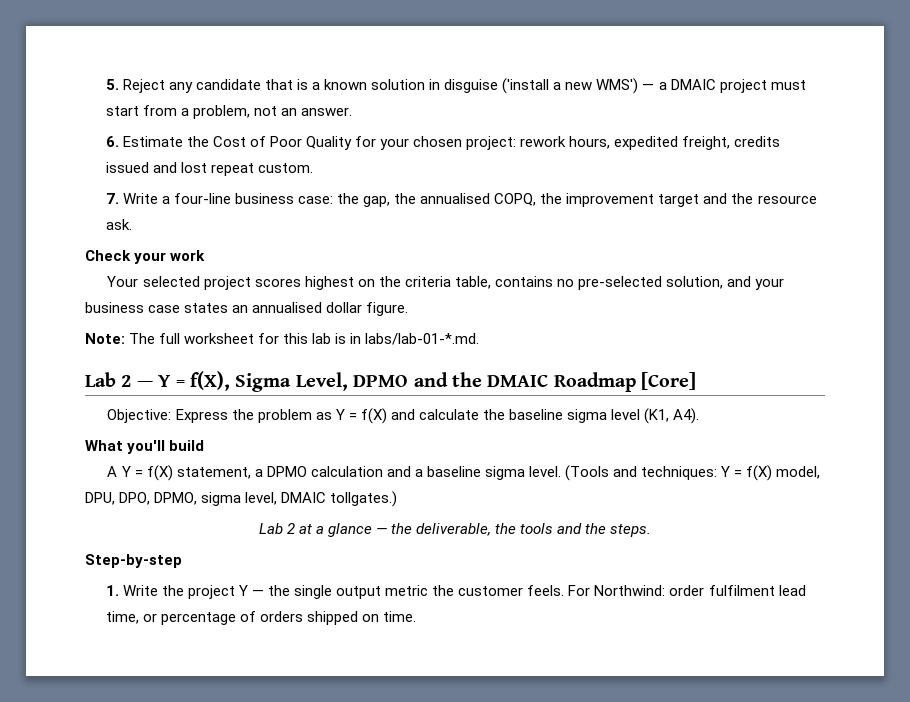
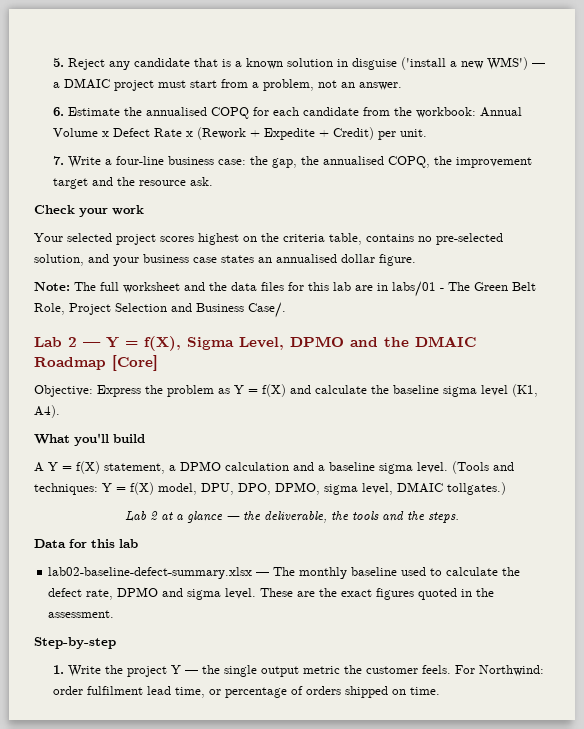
- 6. Estimate the Cost of Poor Quality for your chosen project: rework hours, expedited freight, credits issued and lost repeat custom.
+ 6. Estimate the annualised COPQ for each candidate from the workbook: Annual Volume x Defect Rate x (Rework + Expedite + Credit) per unit.
- Note: The full worksheet for this lab is in labs/lab-01-*.md.
+ Note: The full worksheet and the data files for this lab are in labs/01 - The Green Belt Role, Project Selection and Business Case/.
+ Data for this lab
+ lab02-baseline-defect-summary.xlsx — The monthly baseline used to calculate the defect rate, DPMO and sigma level. These are the exact figures quoted in the assessment.

